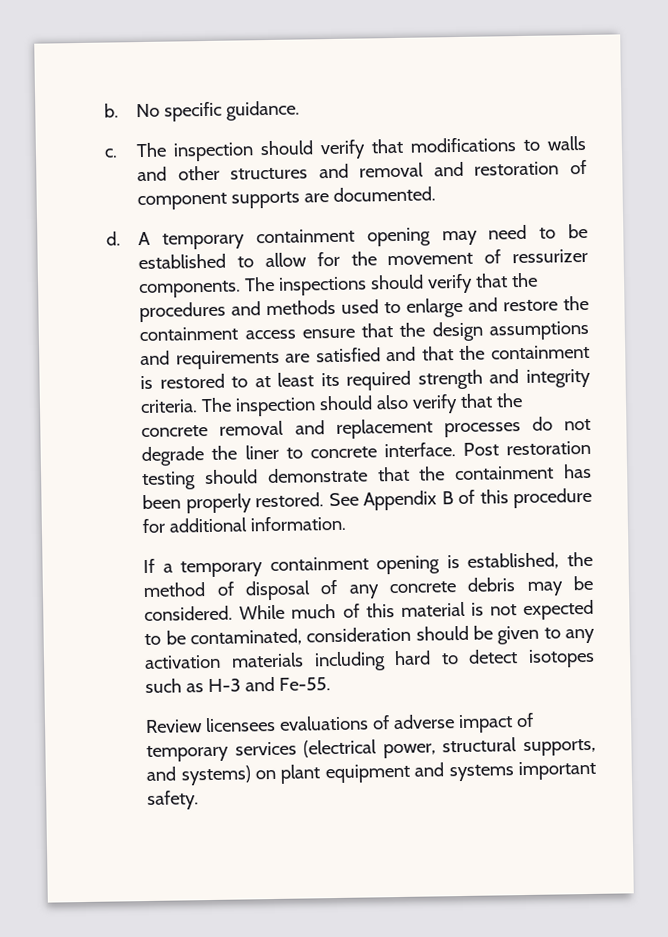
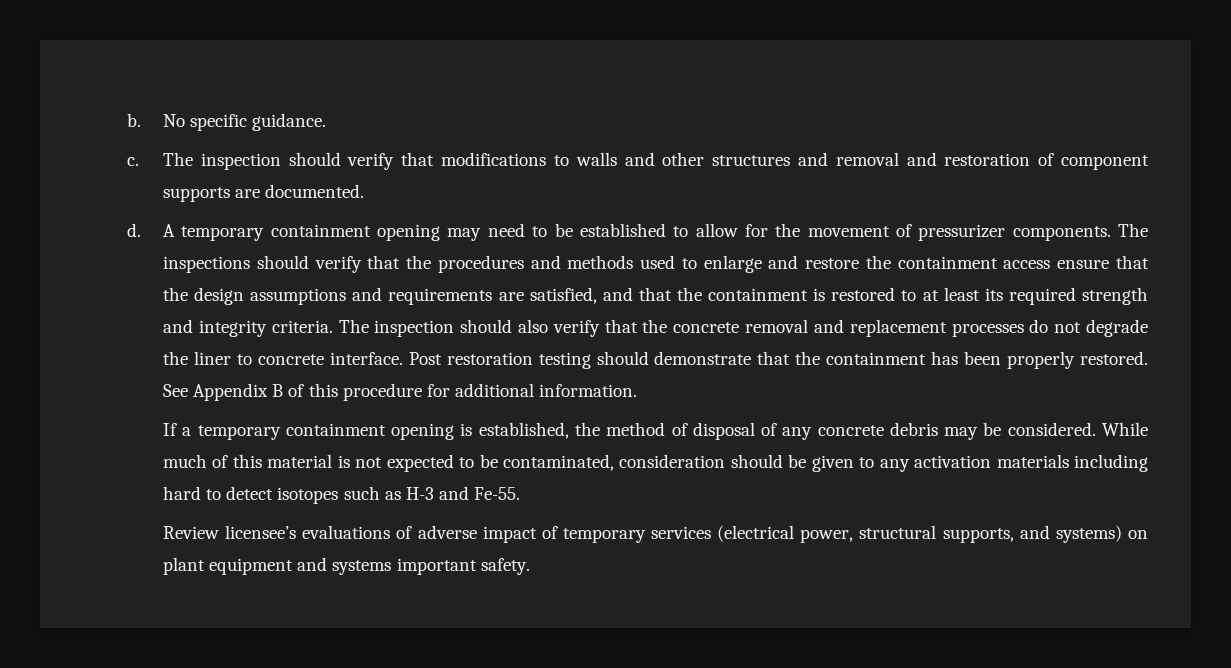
- A temporary containment opening may need to be established to allow for the movement of ressurizer components.
+ A temporary containment opening may need to be established to allow for the movement of pressurizer components.
- The inspections should verify that the procedures and methods used to enlarge and restore the containment access ensure that the design assumptions and requirements are satisfied and that the containment is restored to at least its required strength and integrity criteria.
+ The inspections should verify that the procedures and methods used to enlarge and restore the containment access ensure that the design assumptions and requirements are satisfied, and that the containment is restored to at least its required strength and integrity criteria.
- Review licensees evaluations of adverse impact of temporary services (electrical power, structural supports, and systems) on plant equipment and systems important safety.
+ Review licensee’s evaluations of adverse impact of temporary services (electrical power, structural supports, and systems) on plant equipment and systems important safety.

